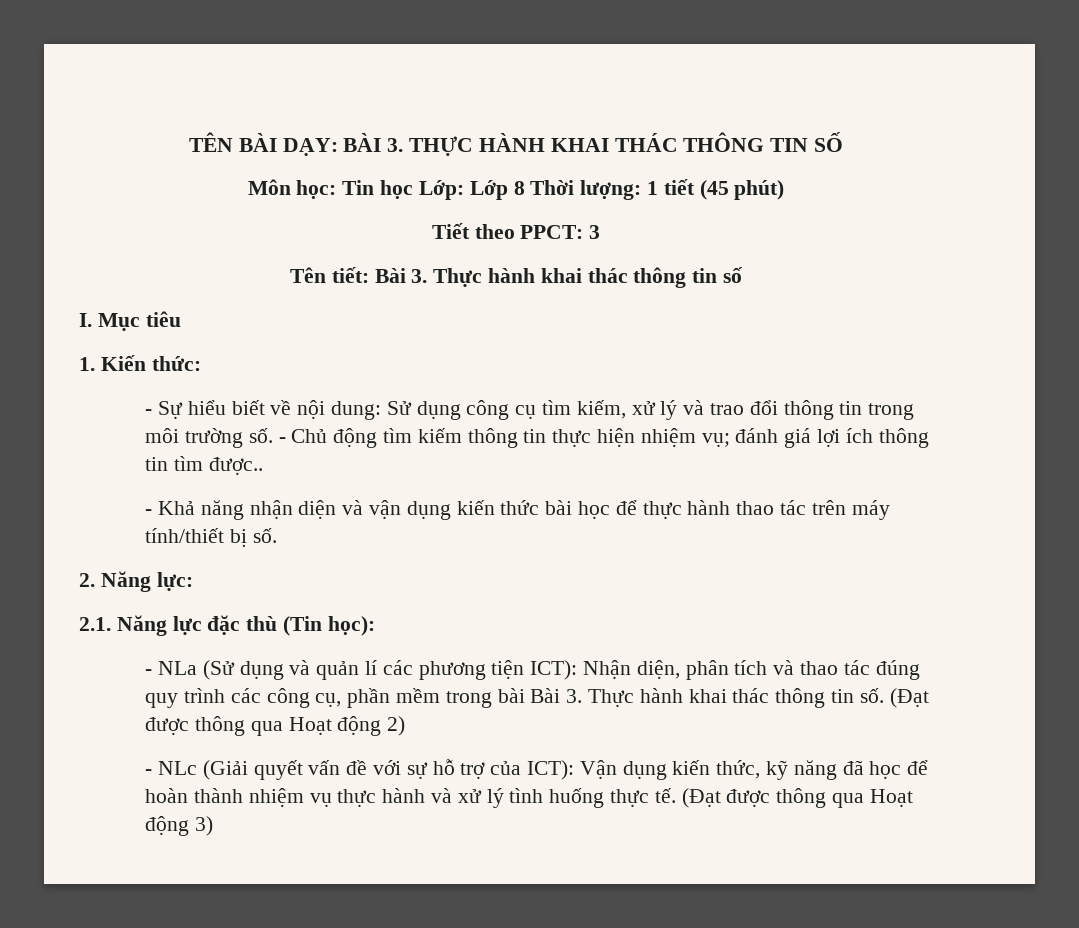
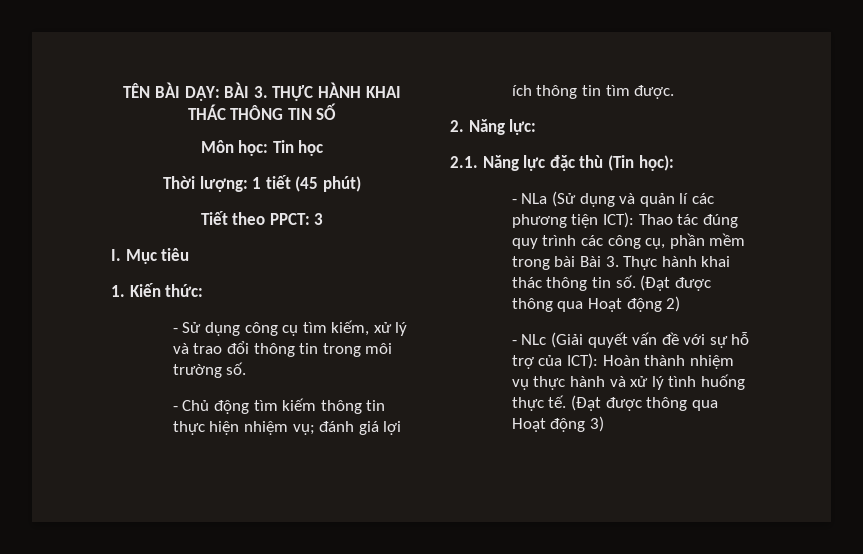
- Môn học: Tin học Lớp: Lớp 8 Thời lượng: 1 tiết (45 phút)
+ Môn học: Tin học
+ Thời lượng: 1 tiết (45 phút)
- Tên tiết: Bài 3. Thực hành khai thác thông tin số
- - Sự hiểu biết về nội dung: Sử dụng công cụ tìm kiếm, xử lý và trao đổi thông tin trong môi trường số. - Chủ động tìm kiếm thông tin thực hiện nhiệm vụ; đánh giá lợi ích thông tin tìm được..
- - Khả năng nhận diện và vận dụng kiến thức bài học để thực hành thao tác trên máy tính/thiết bị số.
+ - Sử dụng công cụ tìm kiếm, xử lý và trao đổi thông tin trong môi trường số.
+ - Chủ động tìm kiếm thông tin thực hiện nhiệm vụ; đánh giá lợi ích thông tin tìm được.
- - NLa (Sử dụng và quản lí các phương tiện ICT): Nhận diện, phân tích và thao tác đúng quy trình các công cụ, phần mềm trong bài Bài 3. Thực hành khai thác thông tin số.
+ - NLa (Sử dụng và quản lí các phương tiện ICT): Thao tác đúng quy trình các công cụ, phần mềm trong bài Bài 3. Thực hành khai thác thông tin số.
- - NLc (Giải quyết vấn đề với sự hỗ trợ của ICT): Vận dụng kiến thức, kỹ năng đã học để hoàn thành nhiệm vụ thực hành và xử lý tình huống thực tế.
+ - NLc (Giải quyết vấn đề với sự hỗ trợ của ICT): Hoàn thành nhiệm vụ thực hành và xử lý tình huống thực tế.

